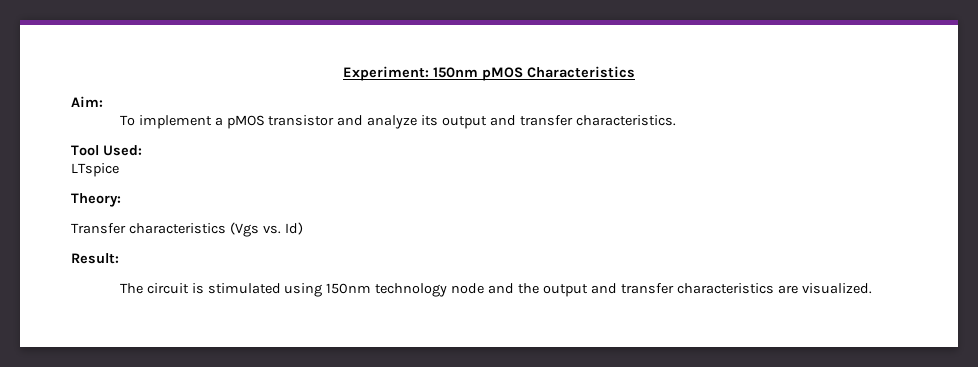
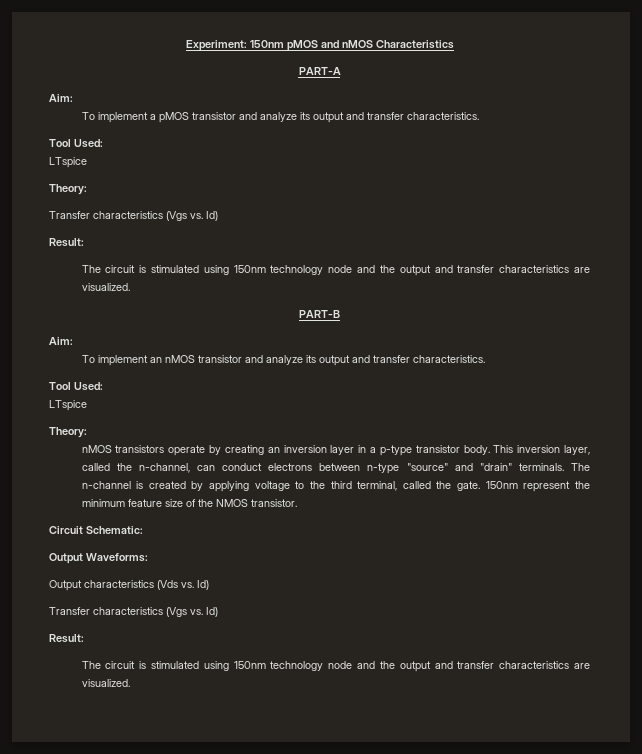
- Experiment: 150nm pMOS Characteristics
+ Experiment: 150nm pMOS and nMOS Characteristics
+ PART-A
+ PART-B
+ Aim:
+ To implement an nMOS transistor and analyze its output and transfer characteristics.
+ Tool Used:
+ LTspice
+ Theory:
+ nMOS transistors operate by creating an inversion layer in a p-type transistor body. This inversion layer, called the n-channel, can conduct electrons between n-type "source" and "drain" terminals. The n-channel is created by applying voltage to the third terminal, called the gate. 150nm represent the minimum feature size of the NMOS transistor.
+ Circuit Schematic:
+ Output Waveforms:
+ Output characteristics (Vds vs. Id)
+ Transfer characteristics (Vgs vs. Id)
+ Result:
+ The circuit is stimulated using 150nm technology node and the output and transfer characteristics are visualized.

